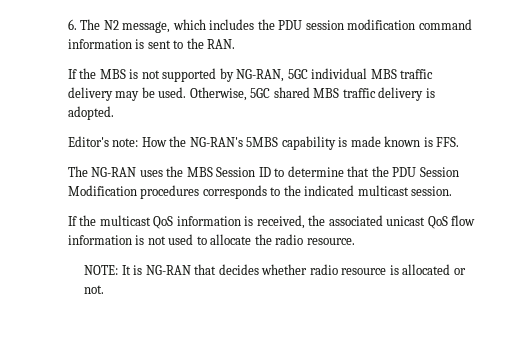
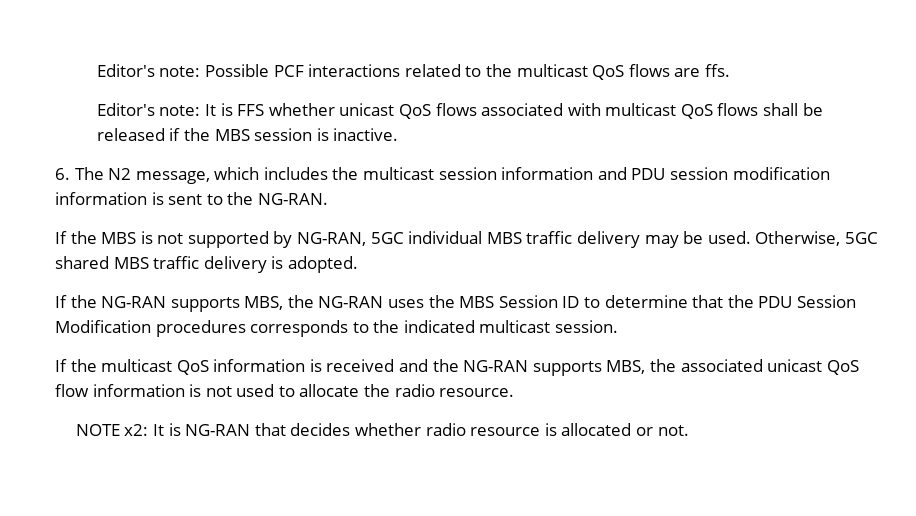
+ Editor's note: Possible PCF interactions related to the multicast QoS flows are ffs.
+ Editor's note: It is FFS whether unicast QoS flows associated with multicast QoS flows shall be released if the MBS session is inactive.
- 6. The N2 message, which includes the PDU session modification command information is sent to the RAN.
+ 6. The N2 message, which includes the multicast session information and PDU session modification information is sent to the NG-RAN.
- Editor's note: How the NG-RAN's 5MBS capability is made known is FFS.
- The NG-RAN uses the MBS Session ID to determine that the PDU Session Modification procedures corresponds to the indicated multicast session.
+ If the NG-RAN supports MBS, the NG-RAN uses the MBS Session ID to determine that the PDU Session Modification procedures corresponds to the indicated multicast session.
- If the multicast QoS information is received, the associated unicast QoS flow information is not used to allocate the radio resource.
+ If the multicast QoS information is received and the NG-RAN supports MBS, the associated unicast QoS flow information is not used to allocate the radio resource.
- NOTE: It is NG-RAN that decides whether radio resource is allocated or not.
+ NOTE x2: It is NG-RAN that decides whether radio resource is allocated or not.

